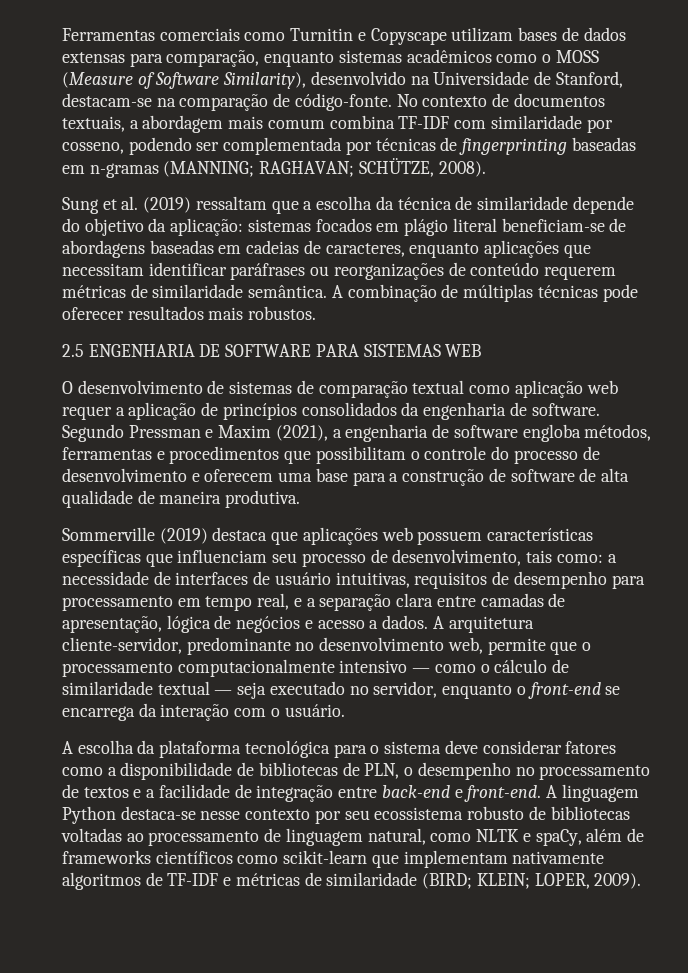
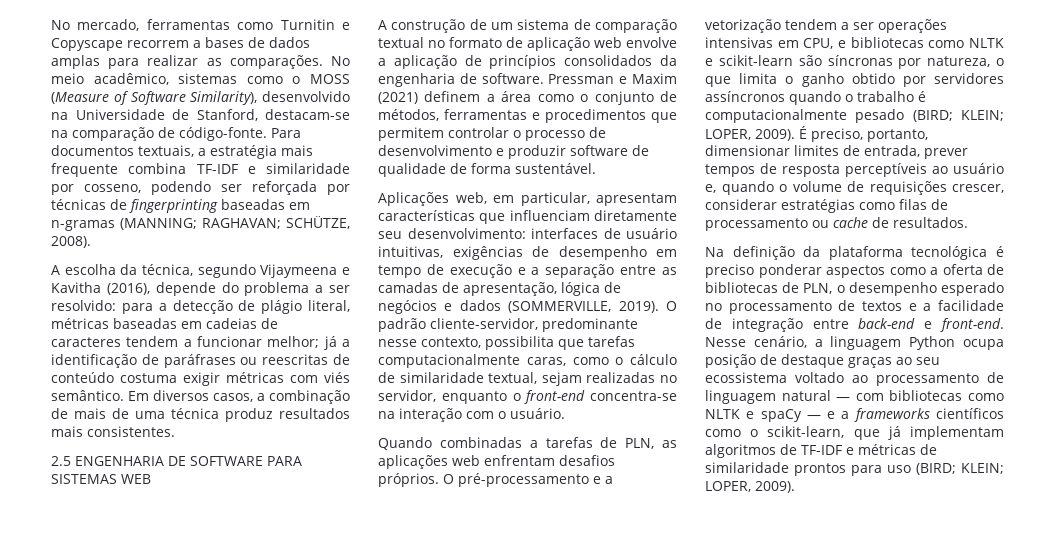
- Ferramentas comerciais como Turnitin e Copyscape utilizam bases de dados extensas para comparação, enquanto sistemas acadêmicos como o MOSS (Measure of Software Similarity), desenvolvido na Universidade de Stanford, destacam-se na comparação de código-fonte.
+ No mercado, ferramentas como Turnitin e Copyscape recorrem a bases de dados amplas para realizar as comparações. No meio acadêmico, sistemas como o MOSS (Measure of Software Similarity), desenvolvido na Universidade de Stanford, destacam-se na comparação de código-fonte.
- No contexto de documentos textuais, a abordagem mais comum combina TF-IDF com similaridade por cosseno, podendo ser complementada por técnicas de fingerprinting baseadas em n-gramas (MANNING; RAGHAVAN; SCHÜTZE, 2008).
+ Para documentos textuais, a estratégia mais frequente combina TF-IDF e similaridade por cosseno, podendo ser reforçada por técnicas de fingerprinting baseadas em n-gramas (MANNING; RAGHAVAN; SCHÜTZE, 2008).
- Sung et al. (2019) ressaltam que a escolha da técnica de similaridade depende do objetivo da aplicação: sistemas focados em plágio literal beneficiam-se de abordagens baseadas em cadeias de caracteres, enquanto aplicações que necessitam identificar paráfrases ou reorganizações de conteúdo requerem métricas de similaridade semântica. A combinação de múltiplas técnicas pode oferecer resultados mais robustos.
+ A escolha da técnica, segundo Vijaymeena e Kavitha (2016), depende do problema a ser resolvido: para a detecção de plágio literal, métricas baseadas em cadeias de caracteres tendem a funcionar melhor; já a identificação de paráfrases ou reescritas de conteúdo costuma exigir métricas com viés semântico. Em diversos casos, a combinação de mais de uma técnica produz resultados mais consistentes.
- O desenvolvimento de sistemas de comparação textual como aplicação web requer a aplicação de princípios consolidados da engenharia de software.
+ A construção de um sistema de comparação textual no formato de aplicação web envolve a aplicação de princípios consolidados da engenharia de software.
- Segundo Pressman e Maxim (2021), a engenharia de software engloba métodos, ferramentas e procedimentos que possibilitam o controle do processo de desenvolvimento e oferecem uma base para a construção de software de alta qualidade de maneira produtiva.
- Sommerville (2019) destaca que aplicações web possuem características específicas que influenciam seu processo de desenvolvimento, tais como: a necessidade de interfaces de usuário intuitivas, requisitos de desempenho para processamento em tempo real, e a separação clara entre camadas de apresentação, lógica de negócios e acesso a dados. A arquitetura cliente-servidor, predominante no desenvolvimento web, permite que o processamento computacionalmente intensivo — como o cálculo de similaridade textual — seja executado no servidor, enquanto o front-end se encarrega da interação com o usuário.
+ Pressman e Maxim (2021) definem a área como o conjunto de métodos, ferramentas e procedimentos que permitem controlar o processo de desenvolvimento e produzir software de qualidade de forma sustentável.
+ Aplicações web, em particular, apresentam características que influenciam diretamente seu desenvolvimento: interfaces de usuário intuitivas, exigências de desempenho em tempo de execução e a separação entre as camadas de apresentação, lógica de negócios e dados (SOMMERVILLE, 2019). O padrão cliente-servidor, predominante nesse contexto, possibilita que tarefas computacionalmente caras, como o cálculo de similaridade textual, sejam realizadas no servidor, enquanto o front-end concentra-se na interação com o usuário.
- A escolha da plataforma tecnológica para o sistema deve considerar fatores como a disponibilidade de bibliotecas de PLN, o desempenho no processamento de textos e a facilidade de integração entre back-end e front-end.
+ Quando combinadas a tarefas de PLN, as aplicações web enfrentam desafios próprios. O pré-processamento e a vetorização tendem a ser operações intensivas em CPU, e bibliotecas como NLTK e scikit-learn são síncronas por natureza, o que limita o ganho obtido por servidores assíncronos quando o trabalho é computacionalmente pesado (BIRD; KLEIN; LOPER, 2009). É preciso, portanto, dimensionar limites de entrada, prever tempos de resposta perceptíveis ao usuário e, quando o volume de requisições crescer, considerar estratégias como filas de processamento ou cache de resultados.
+ Na definição da plataforma tecnológica é preciso ponderar aspectos como a oferta de bibliotecas de PLN, o desempenho esperado no processamento de textos e a facilidade de integração entre back-end e front-end.
- A linguagem Python destaca-se nesse contexto por seu ecossistema robusto de bibliotecas voltadas ao processamento de linguagem natural, como NLTK e spaCy, além de frameworks científicos como scikit-learn que implementam nativamente algoritmos de TF-IDF e métricas de similaridade (BIRD; KLEIN; LOPER, 2009).
+ Nesse cenário, a linguagem Python ocupa posição de destaque graças ao seu ecossistema voltado ao processamento de linguagem natural — com bibliotecas como NLTK e spaCy — e a frameworks científicos como o scikit-learn, que já implementam algoritmos de TF-IDF e métricas de similaridade prontos para uso (BIRD; KLEIN; LOPER, 2009).

